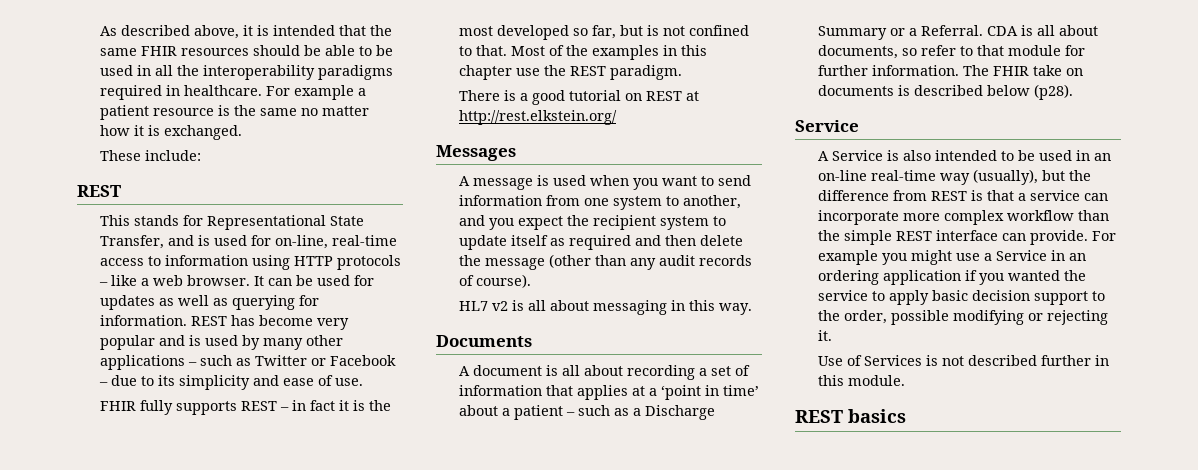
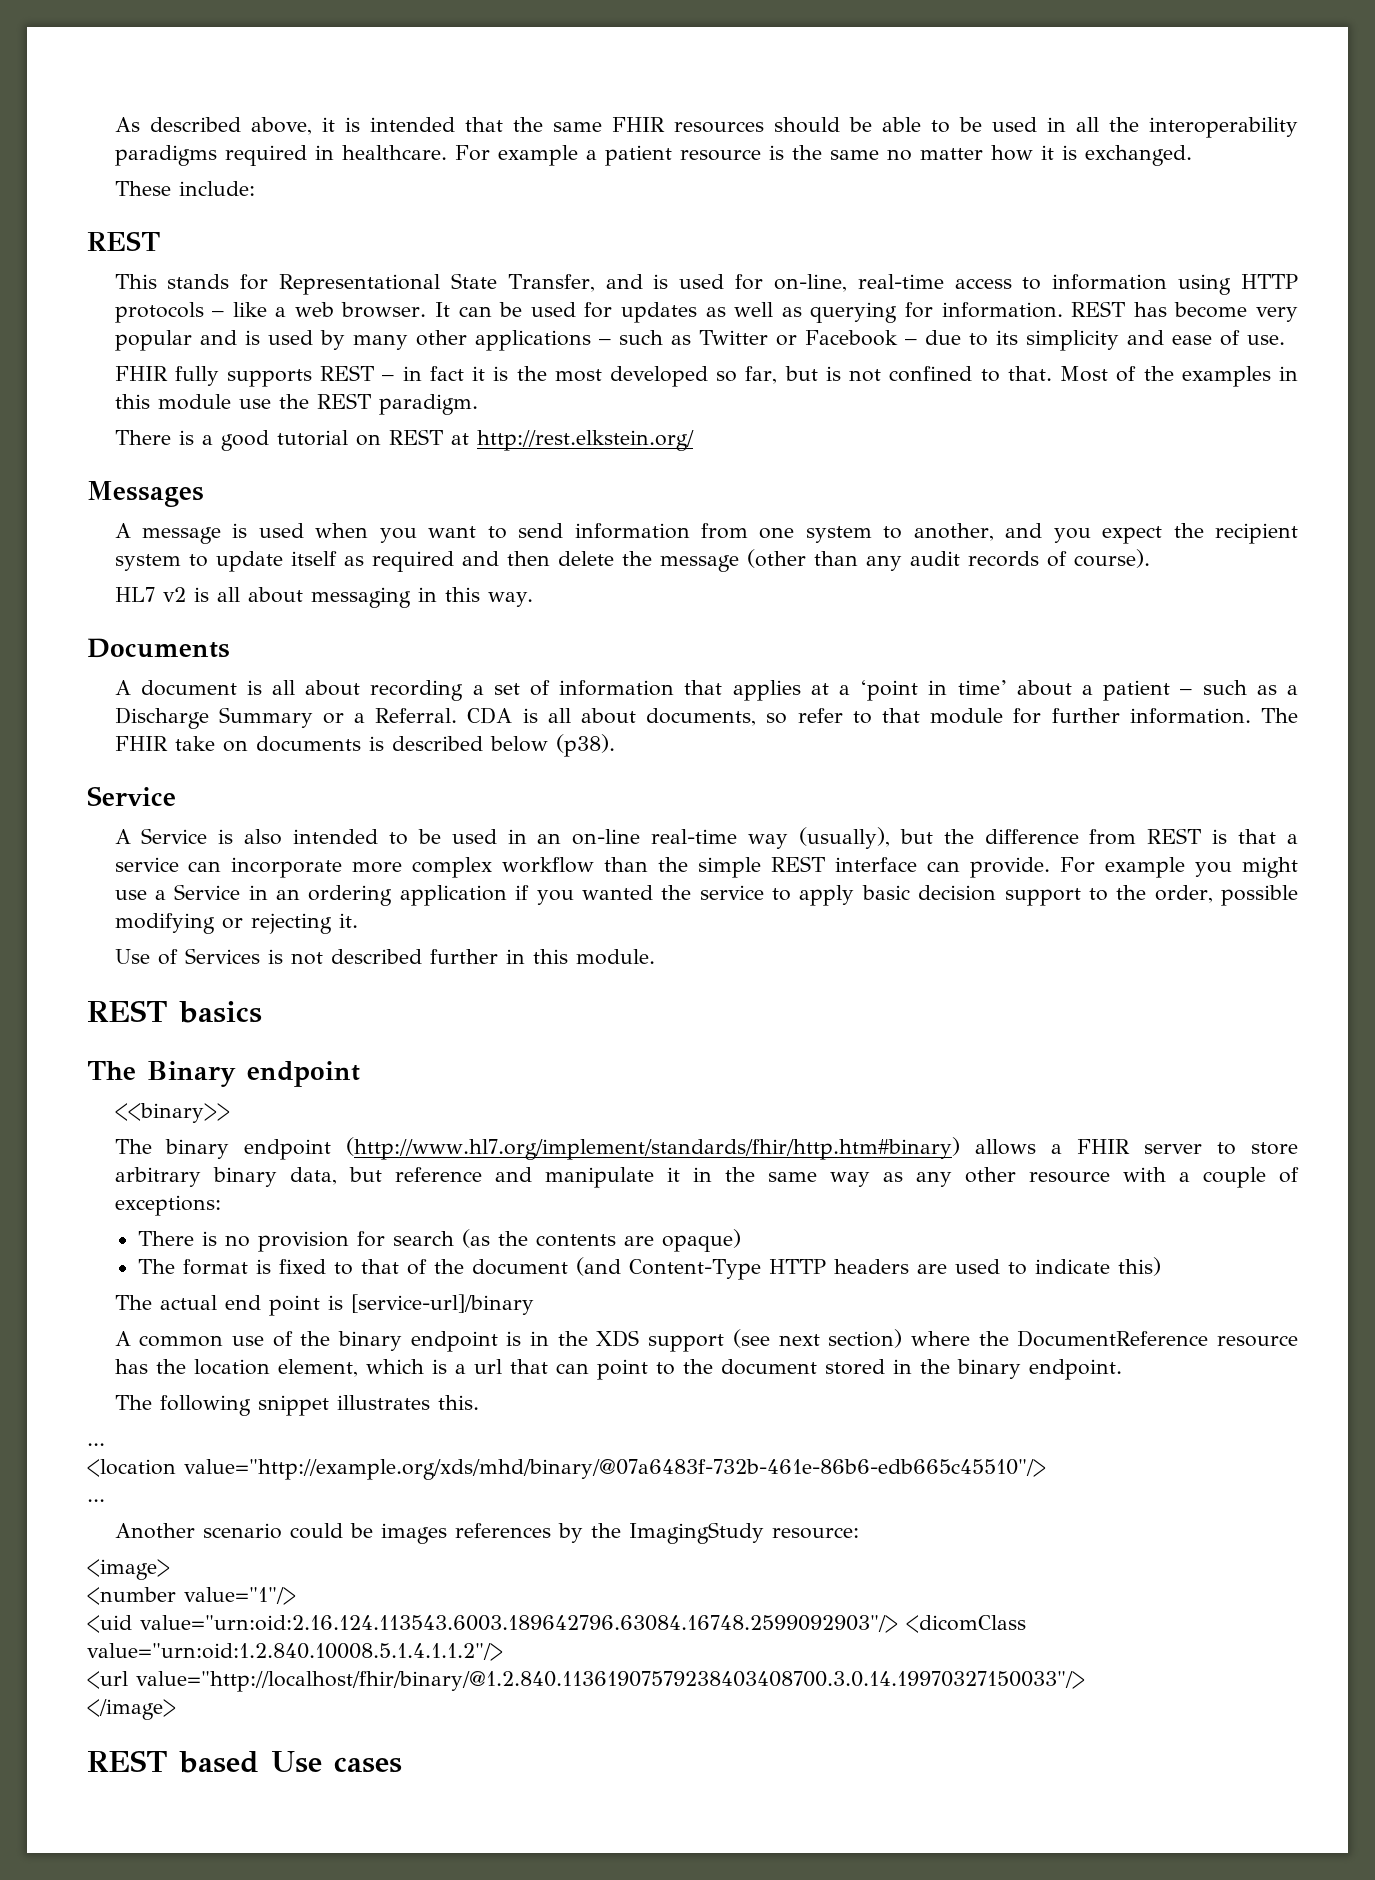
- Most of the examples in this chapter use the REST paradigm.
+ Most of the examples in this module use the REST paradigm.
- The FHIR take on documents is described below (p28).
+ The FHIR take on documents is described below (p38).
+ The Binary endpoint
+ <<binary>>
+ The binary endpoint (http://www.hl7.org/implement/standards/fhir/http.htm#binary) allows a FHIR server to store arbitrary binary data, but reference and manipulate it in the same way as any other resource with a couple of exceptions:
+ There is no provision for search (as the contents are opaque)
+ The format is fixed to that of the document (and Content-Type HTTP headers are used to indicate this)
+ The actual end point is [service-url]/binary
+ A common use of the binary endpoint is in the XDS support (see next section) where the DocumentReference resource has the location element, which is a url that can point to the document stored in the binary endpoint.
+ The following snippet illustrates this.
+ ...
+ <location value="http://example.org/xds/mhd/binary/@07a6483f-732b-461e-86b6-edb665c45510"/>
+ ...
+ Another scenario could be images references by the ImagingStudy resource:
+ <image>
+ <number value="1"/>
+ <uid value="urn:oid:2.16.124.113543.6003.189642796.63084.16748.2599092903"/> <dicomClass value="urn:oid:1.2.840.10008.5.1.4.1.1.2"/>
+ <url value="http://localhost/fhir/binary/@1.2.840.11361907579238403408700.3.0.14.19970327150033"/>
+ </image>
+ REST based Use cases

